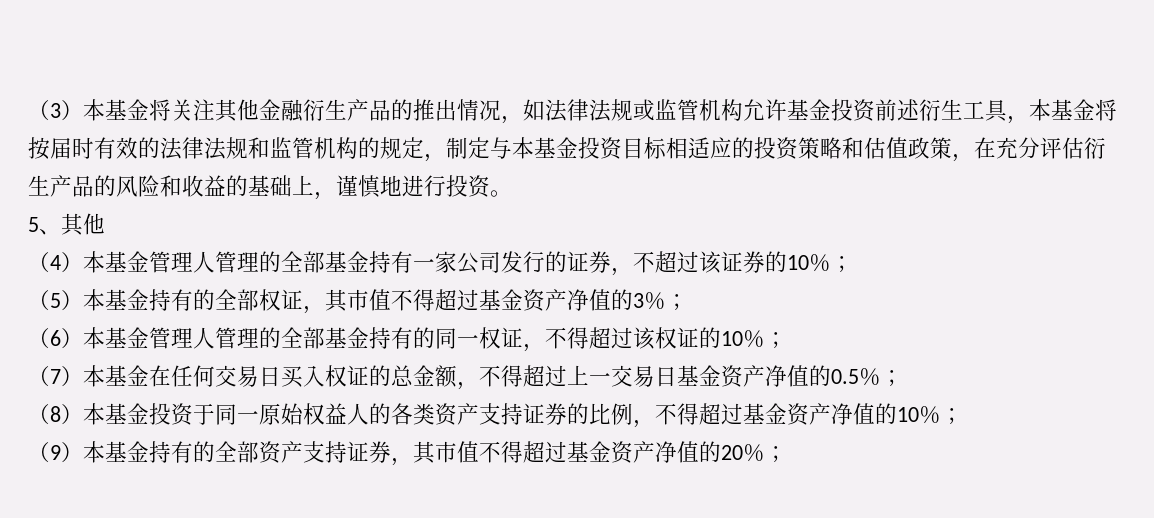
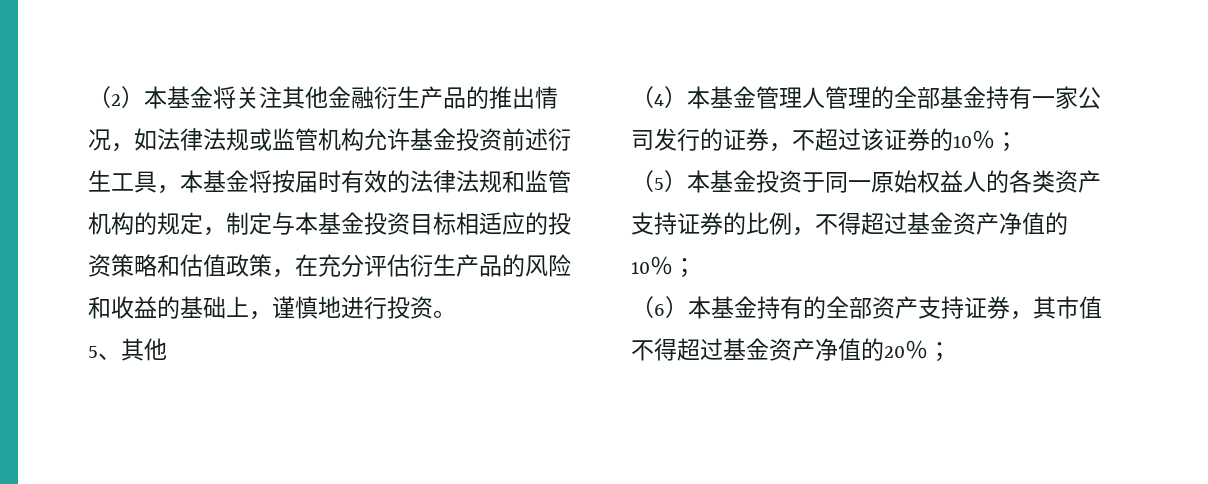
- （3）本基金将关注其他金融衍生产品的推出情况，如法律法规或监管机构允许基金投资前述衍生工具，本基金将按届时有效的法律法规和监管机构的规定，制定与本基金投资目标相适应的投资策略和估值政策，在充分评估衍生产品的风险和收益的基础上，谨慎地进行投资。
+ （2）本基金将关注其他金融衍生产品的推出情况，如法律法规或监管机构允许基金投资前述衍生工具，本基金将按届时有效的法律法规和监管机构的规定，制定与本基金投资目标相适应的投资策略和估值政策，在充分评估衍生产品的风险和收益的基础上，谨慎地进行投资。
- （5）本基金持有的全部权证，其市值不得超过基金资产净值的3％；
- （6）本基金管理人管理的全部基金持有的同一权证，不得超过该权证的10％；
- （7）本基金在任何交易日买入权证的总金额，不得超过上一交易日基金资产净值的0.5％；
- （8）本基金投资于同一原始权益人的各类资产支持证券的比例，不得超过基金资产净值的10％；
+ （5）本基金投资于同一原始权益人的各类资产支持证券的比例，不得超过基金资产净值的10％；
- （9）本基金持有的全部资产支持证券，其市值不得超过基金资产净值的20％；
+ （6）本基金持有的全部资产支持证券，其市值不得超过基金资产净值的20％；

